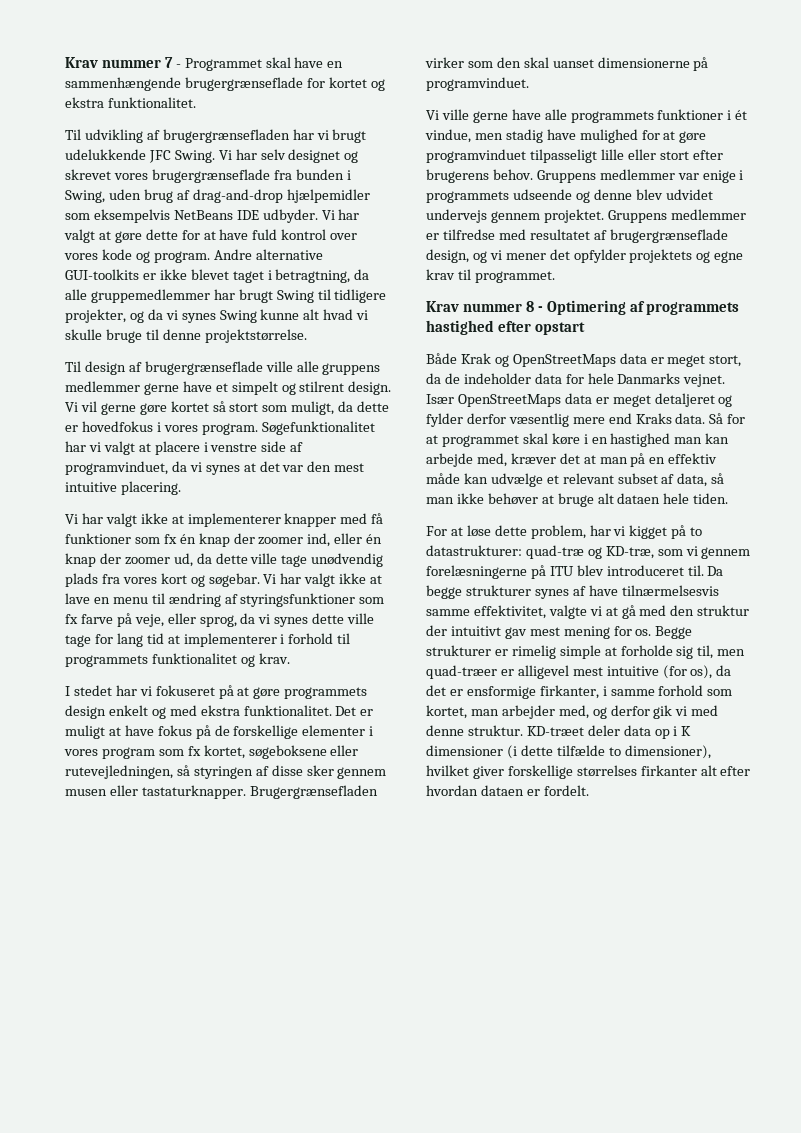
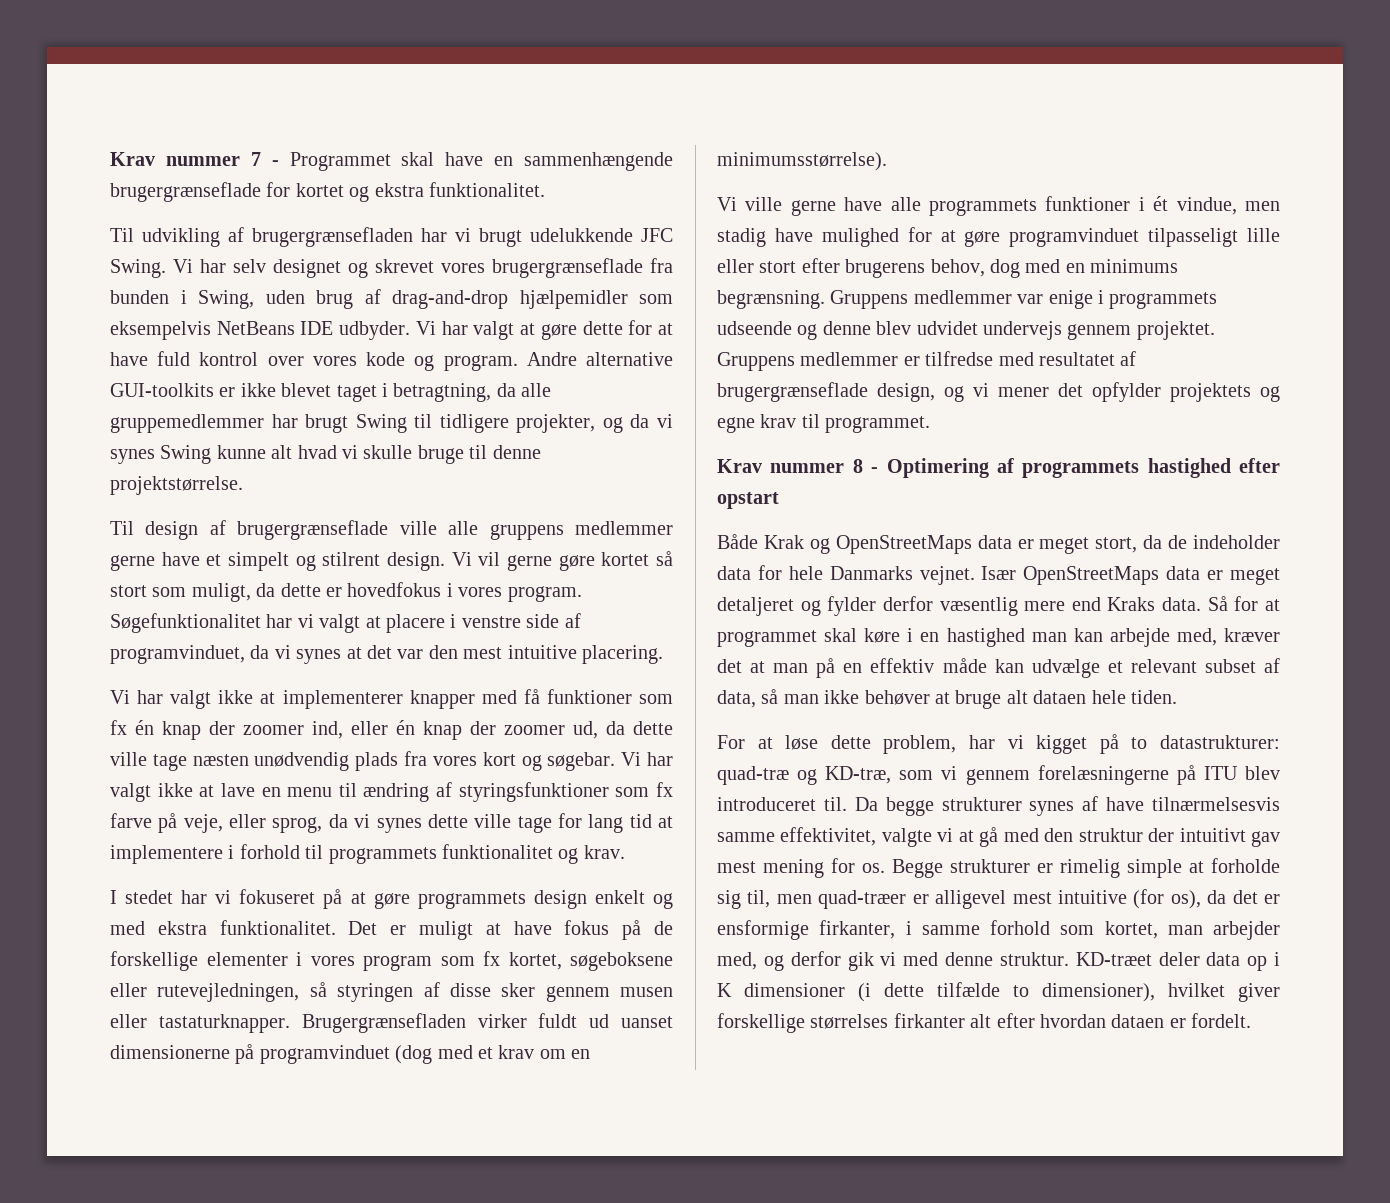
- Vi har valgt ikke at implementerer knapper med få funktioner som fx én knap der zoomer ind, eller én knap der zoomer ud, da dette ville tage unødvendig plads fra vores kort og søgebar.
+ Vi har valgt ikke at implementerer knapper med få funktioner som fx én knap der zoomer ind, eller én knap der zoomer ud, da dette ville tage næsten unødvendig plads fra vores kort og søgebar.
- Vi har valgt ikke at lave en menu til ændring af styringsfunktioner som fx farve på veje, eller sprog, da vi synes dette ville tage for lang tid at implementerer i forhold til programmets funktionalitet og krav.
+ Vi har valgt ikke at lave en menu til ændring af styringsfunktioner som fx farve på veje, eller sprog, da vi synes dette ville tage for lang tid at implementere i forhold til programmets funktionalitet og krav.
- Brugergrænsefladen virker som den skal uanset dimensionerne på programvinduet.
+ Brugergrænsefladen virker fuldt ud uanset dimensionerne på programvinduet (dog med et krav om en minimumsstørrelse).
- Vi ville gerne have alle programmets funktioner i ét vindue, men stadig have mulighed for at gøre programvinduet tilpasseligt lille eller stort efter brugerens behov.
+ Vi ville gerne have alle programmets funktioner i ét vindue, men stadig have mulighed for at gøre programvinduet tilpasseligt lille eller stort efter brugerens behov, dog med en minimums begrænsning.

